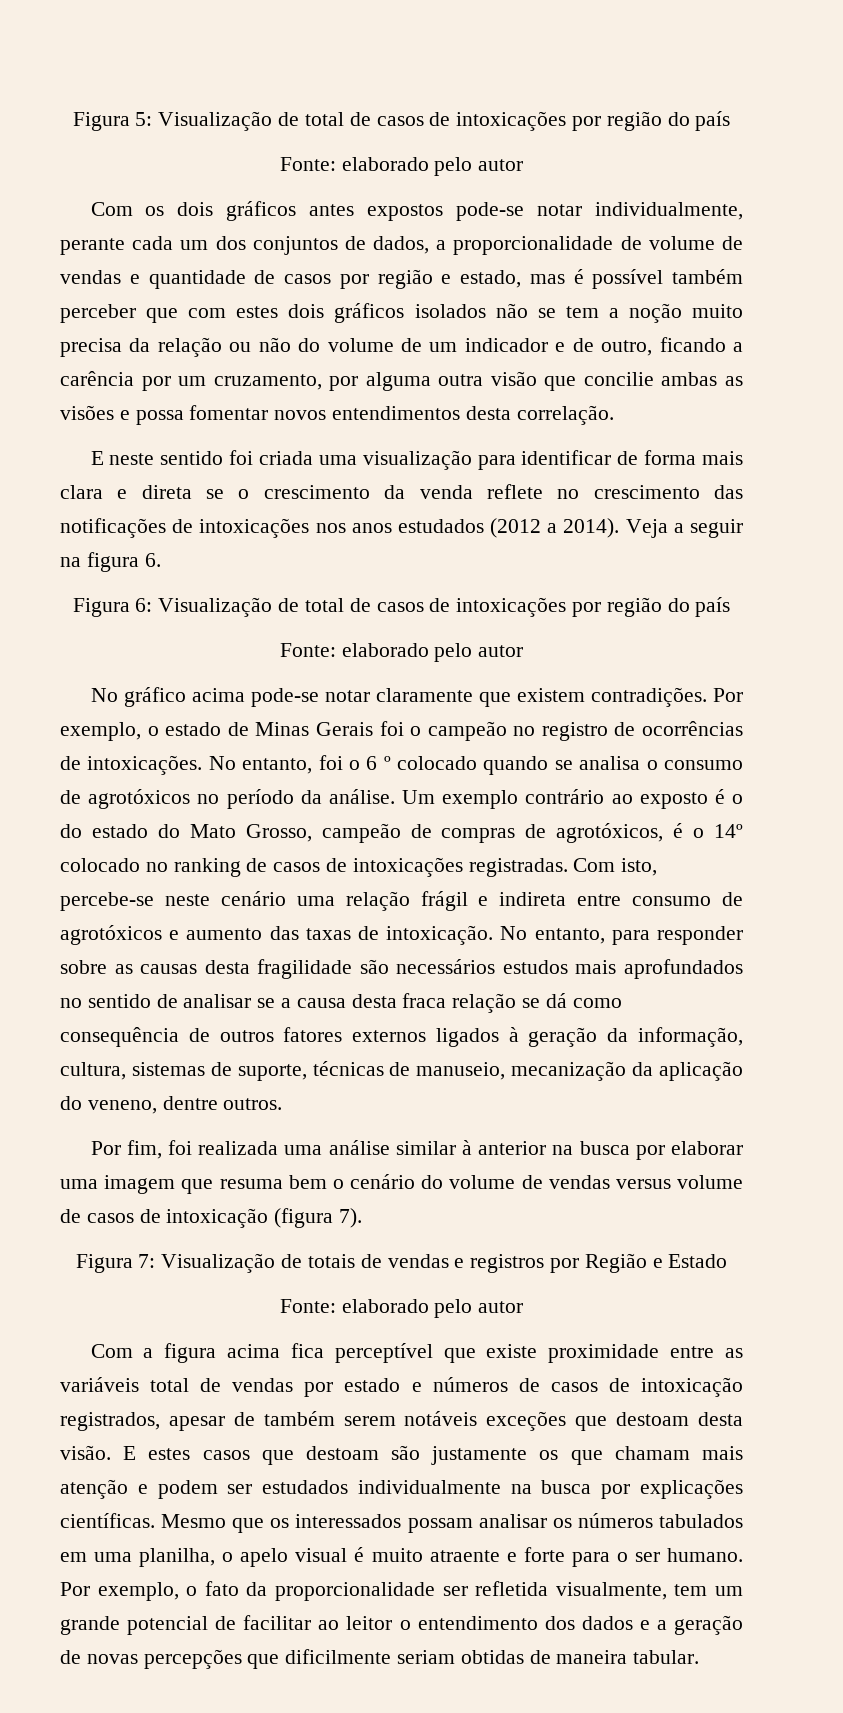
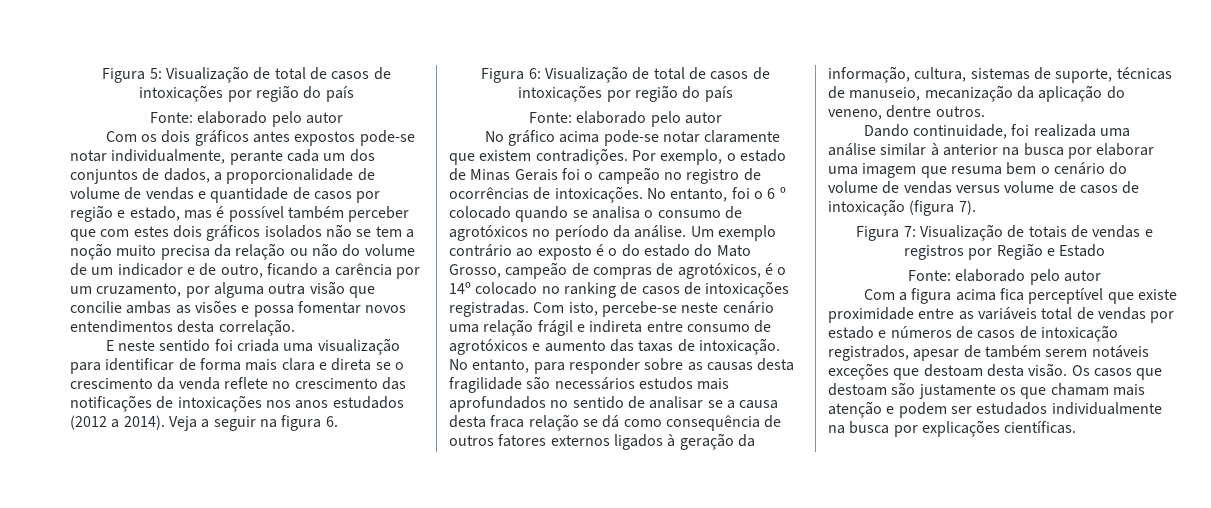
- Por fim, foi realizada uma análise similar à anterior na busca por elaborar uma imagem que resuma bem o cenário do volume de vendas versus volume de casos de intoxicação (figura 7).
+ Dando continuidade, foi realizada uma análise similar à anterior na busca por elaborar uma imagem que resuma bem o cenário do volume de vendas versus volume de casos de intoxicação (figura 7).
- E estes casos que destoam são justamente os que chamam mais atenção e podem ser estudados individualmente na busca por explicações científicas. Mesmo que os interessados possam analisar os números tabulados em uma planilha, o apelo visual é muito atraente e forte para o ser humano. Por exemplo, o fato da proporcionalidade ser refletida visualmente, tem um grande potencial de facilitar ao leitor o entendimento dos dados e a geração de novas percepções que dificilmente seriam obtidas de maneira tabular.
+ Os casos que destoam são justamente os que chamam mais atenção e podem ser estudados individualmente na busca por explicações científicas.

